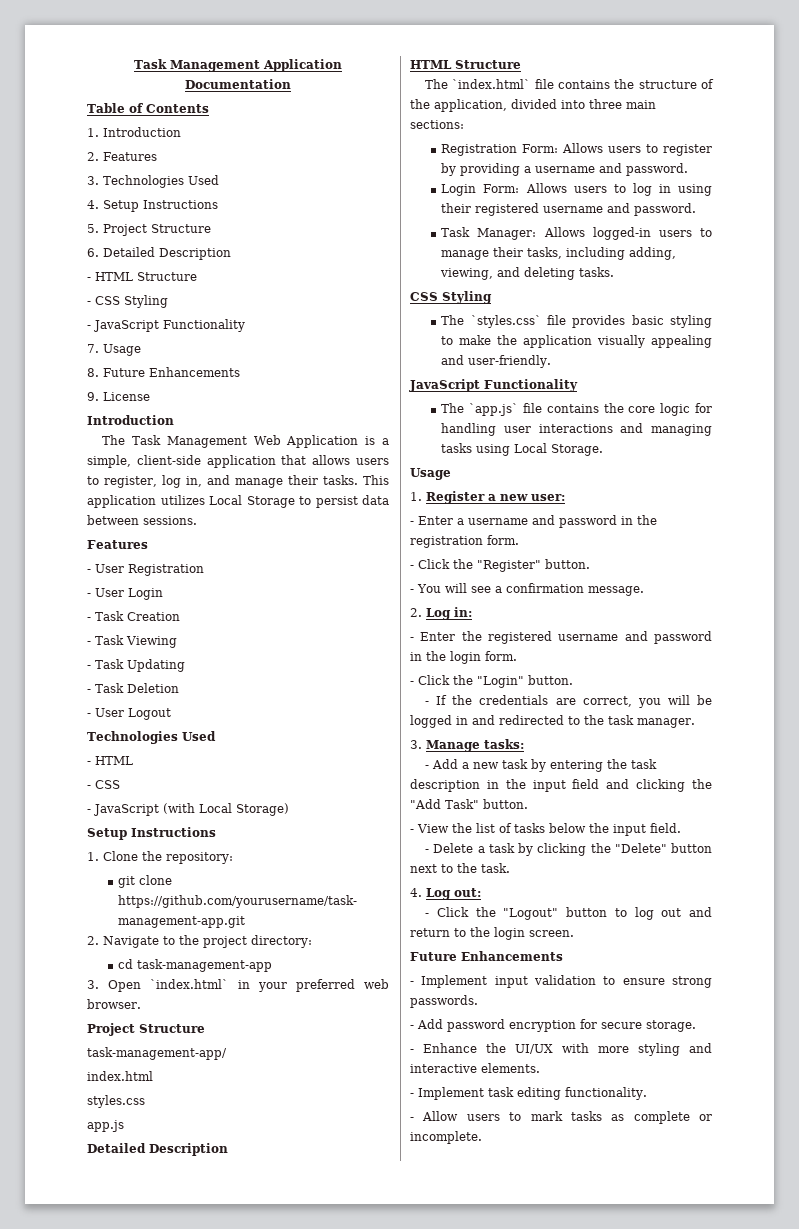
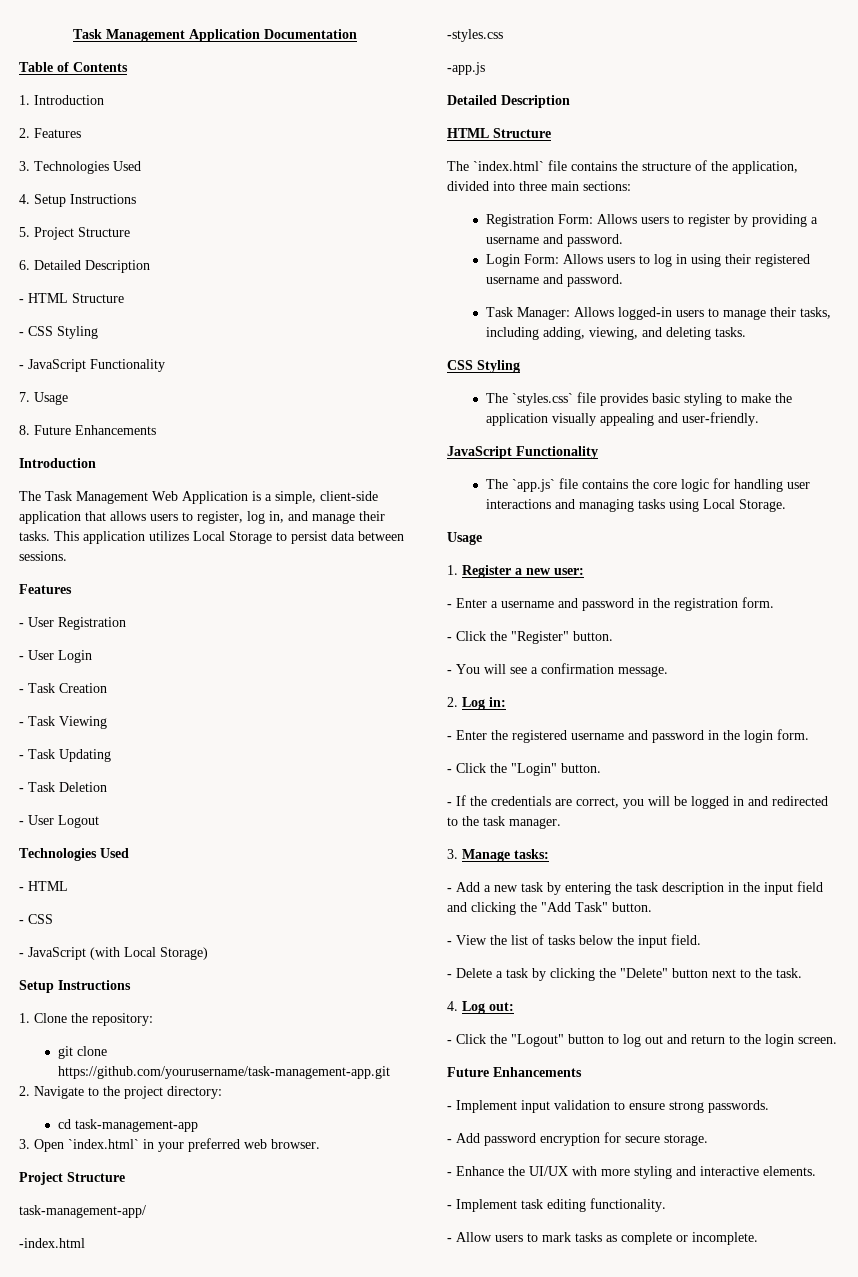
- 9. License
- index.html
- styles.css
- app.js
+ -index.html
+ -styles.css
+ -app.js

